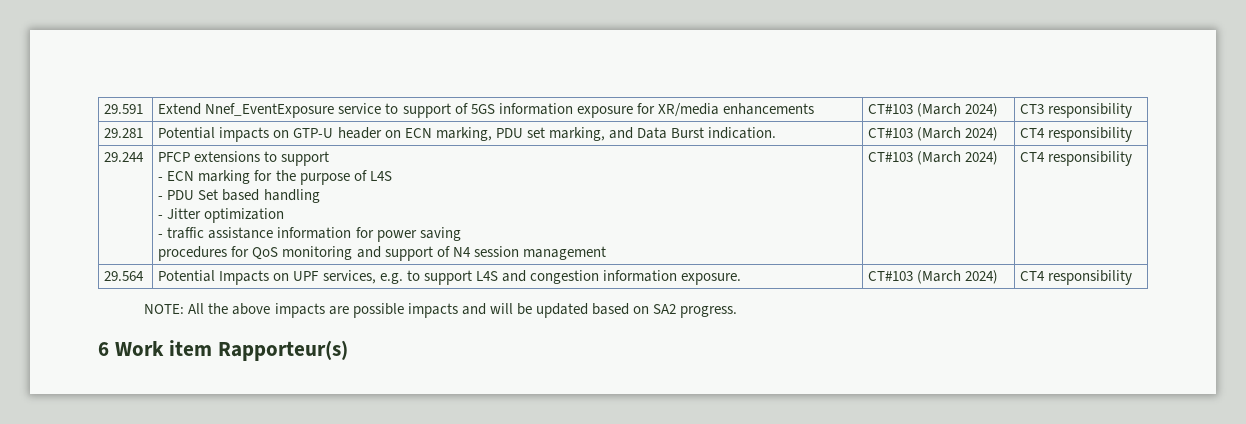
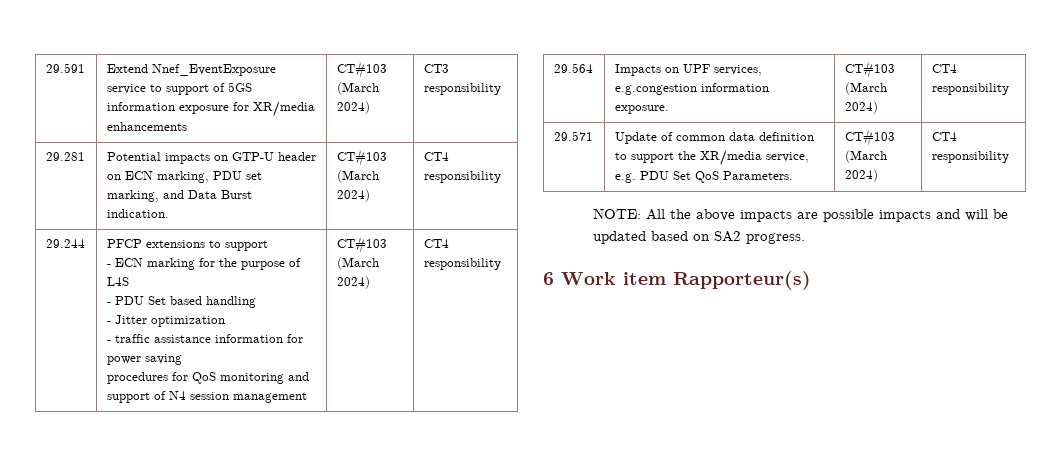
- 29.564 | Potential Impacts on UPF services, e.g. to support L4S and congestion information exposure. | CT#103 (March 2024) | CT4 responsibility
+ 29.564 | Impacts on UPF services, e.g.congestion information exposure. | CT#103 (March 2024) | CT4 responsibility
+ 29.571 | Update of common data definition to support the XR/media service, e.g. PDU Set QoS Parameters. | CT#103 (March 2024) | CT4 responsibility

